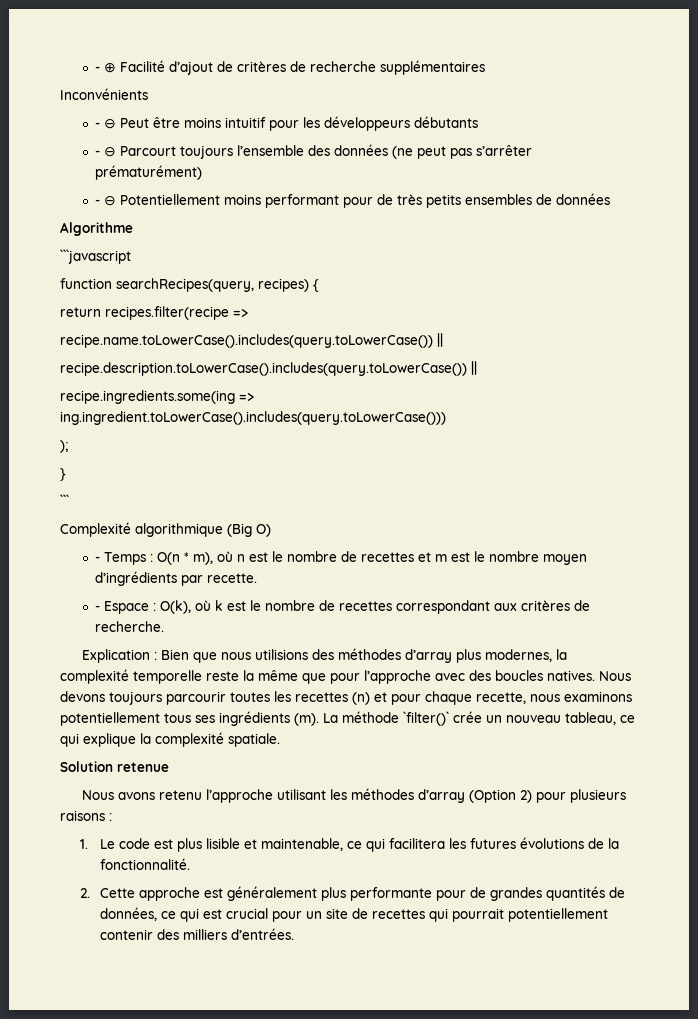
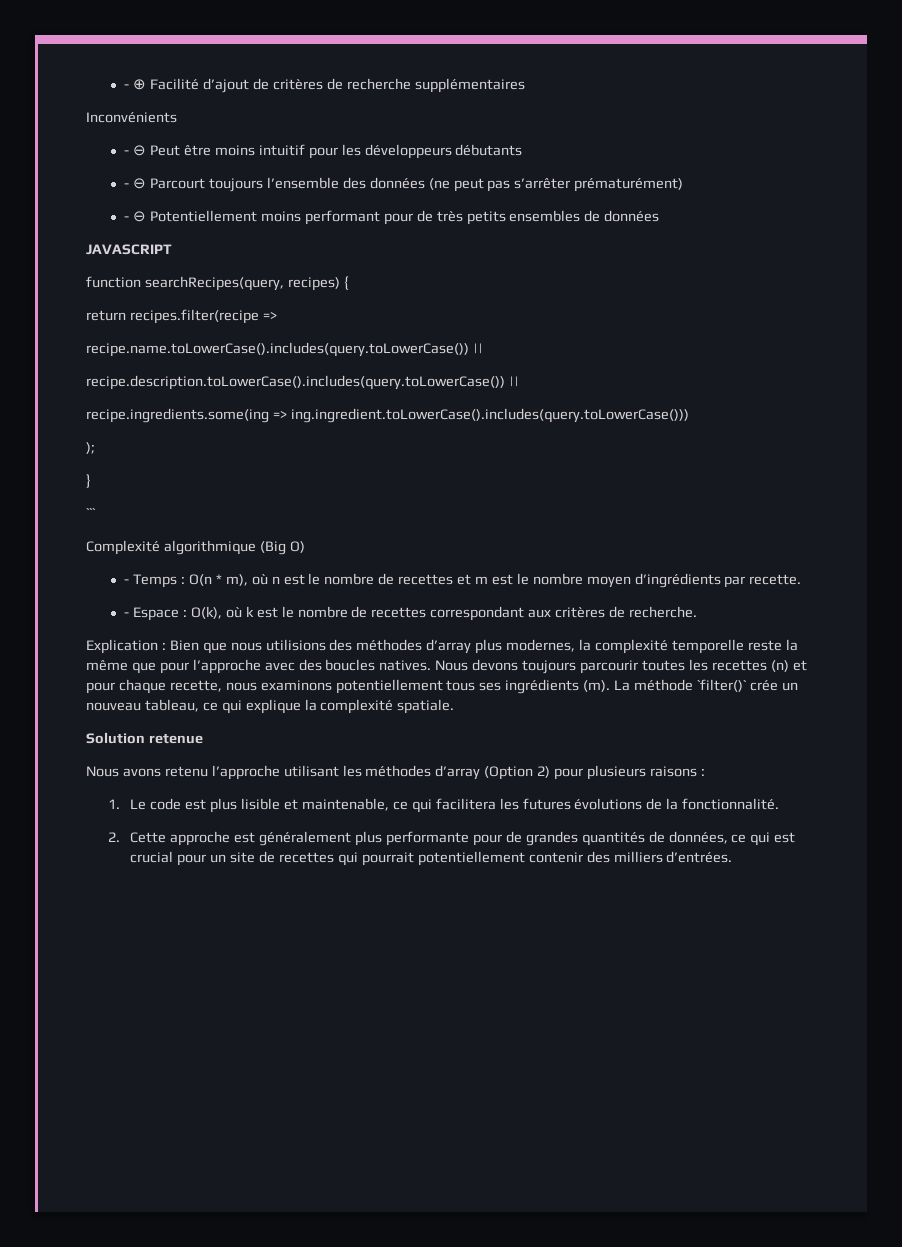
- Algorithme
- ```javascript
+ JAVASCRIPT

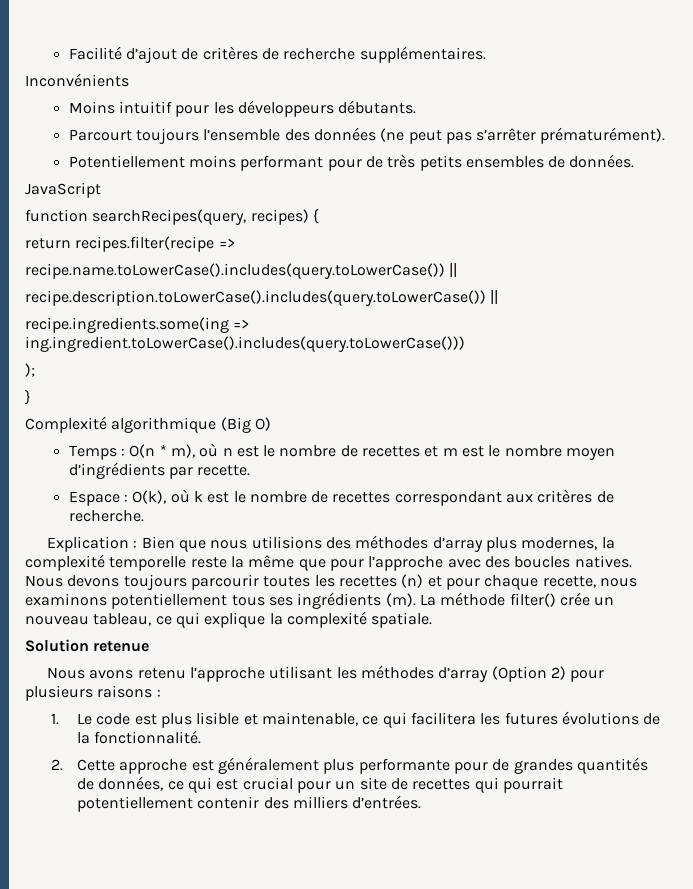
- - ⊕ Facilité d’ajout de critères de recherche supplémentaires
+ Facilité d’ajout de critères de recherche supplémentaires.
- - ⊖ Peut être moins intuitif pour les développeurs débutants
- - ⊖ Parcourt toujours l’ensemble des données (ne peut pas s’arrêter prématurément)
- - ⊖ Potentiellement moins performant pour de très petits ensembles de données
- JAVASCRIPT
+ Moins intuitif pour les développeurs débutants.
+ Parcourt toujours l’ensemble des données (ne peut pas s’arrêter prématurément).
+ Potentiellement moins performant pour de très petits ensembles de données.
+ JavaScript
- ```
- - Temps : O(n * m), où n est le nombre de recettes et m est le nombre moyen d’ingrédients par recette.
+ Temps : O(n * m), où n est le nombre de recettes et m est le nombre moyen d’ingrédients par recette.
- - Espace : O(k), où k est le nombre de recettes correspondant aux critères de recherche.
+ Espace : O(k), où k est le nombre de recettes correspondant aux critères de recherche.
- La méthode `filter()` crée un nouveau tableau, ce qui explique la complexité spatiale.
+ La méthode filter() crée un nouveau tableau, ce qui explique la complexité spatiale.

